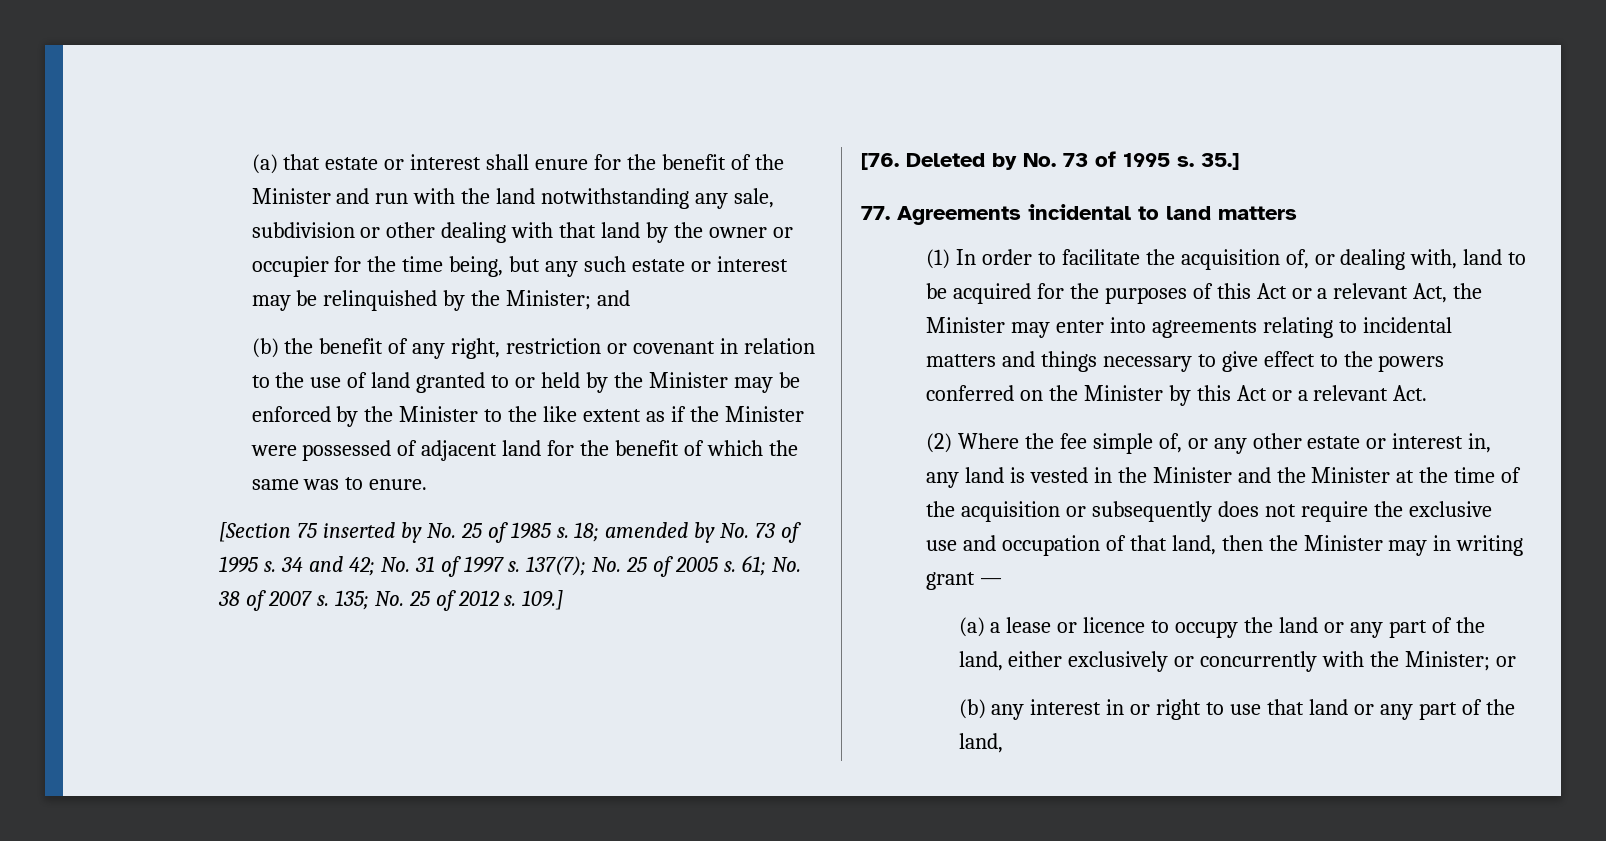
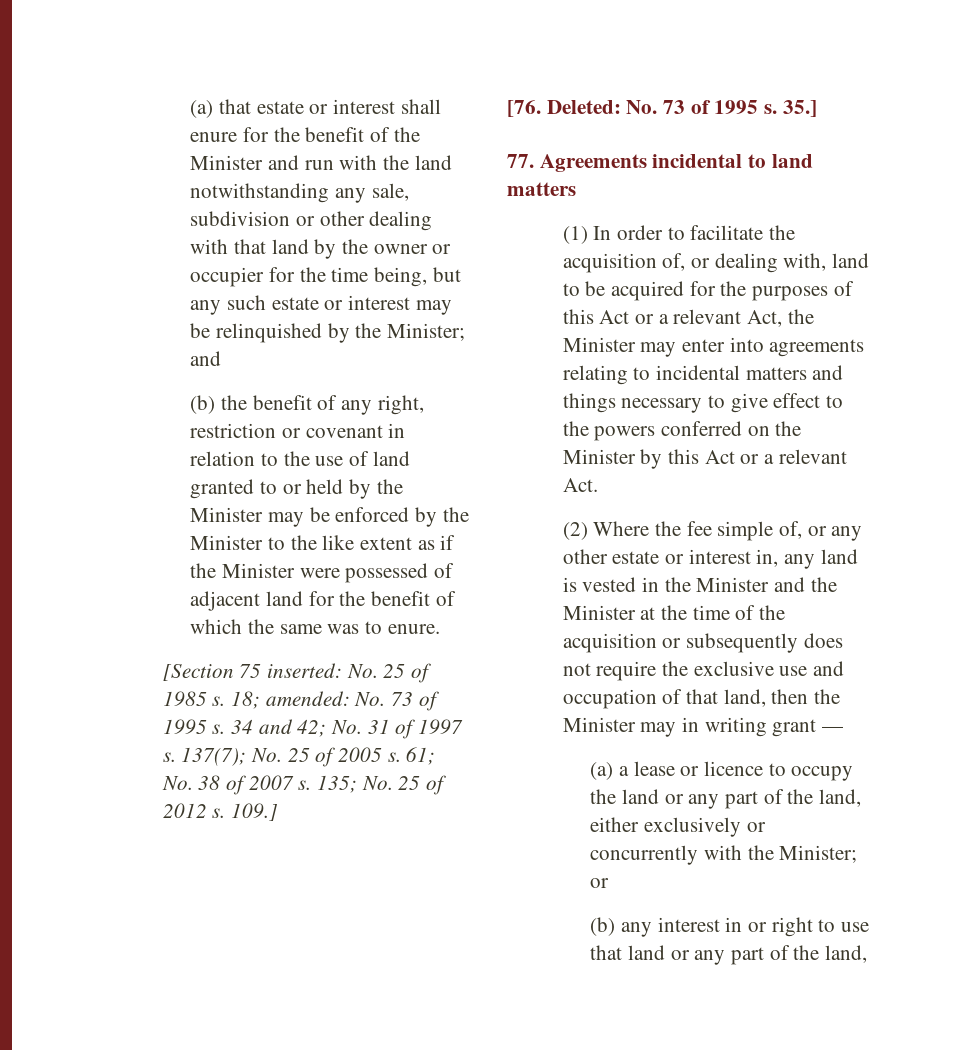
- [Section 75 inserted by No. 25 of 1985 s.
+ [Section 75 inserted: No. 25 of 1985 s.
- 18; amended by No. 73 of 1995 s.
+ 18; amended: No. 73 of 1995 s.
- [76. Deleted by No. 73 of 1995 s.
+ [76. Deleted: No. 73 of 1995 s.

